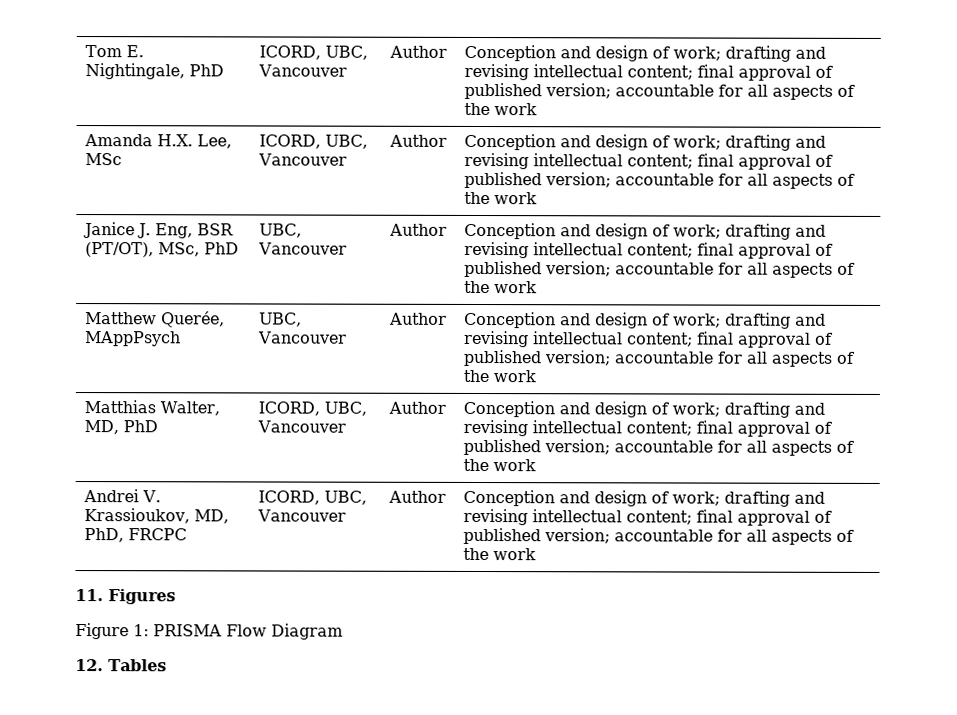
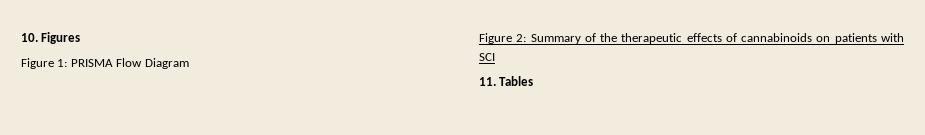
- Tom E. Nightingale, PhD | ICORD, UBC, Vancouver | Author | Conception and design of work; drafting and revising intellectual content; final approval of published version; accountable for all aspects of the work
- Amanda H.X. Lee, MSc | ICORD, UBC, Vancouver | Author | Conception and design of work; drafting and revising intellectual content; final approval of published version; accountable for all aspects of the work
- Janice J. Eng, BSR (PT/OT), MSc, PhD | UBC, Vancouver | Author | Conception and design of work; drafting and revising intellectual content; final approval of published version; accountable for all aspects of the work
- Matthew Querée, MAppPsych | UBC, Vancouver | Author | Conception and design of work; drafting and revising intellectual content; final approval of published version; accountable for all aspects of the work
- Matthias Walter, MD, PhD | ICORD, UBC, Vancouver | Author | Conception and design of work; drafting and revising intellectual content; final approval of published version; accountable for all aspects of the work
- Andrei V. Krassioukov, MD, PhD, FRCPC | ICORD, UBC, Vancouver | Author | Conception and design of work; drafting and revising intellectual content; final approval of published version; accountable for all aspects of the work
- 11. Figures
+ 10. Figures
- 12. Tables
+ Figure 2: Summary of the therapeutic effects of cannabinoids on patients with SCI
+ 11. Tables

